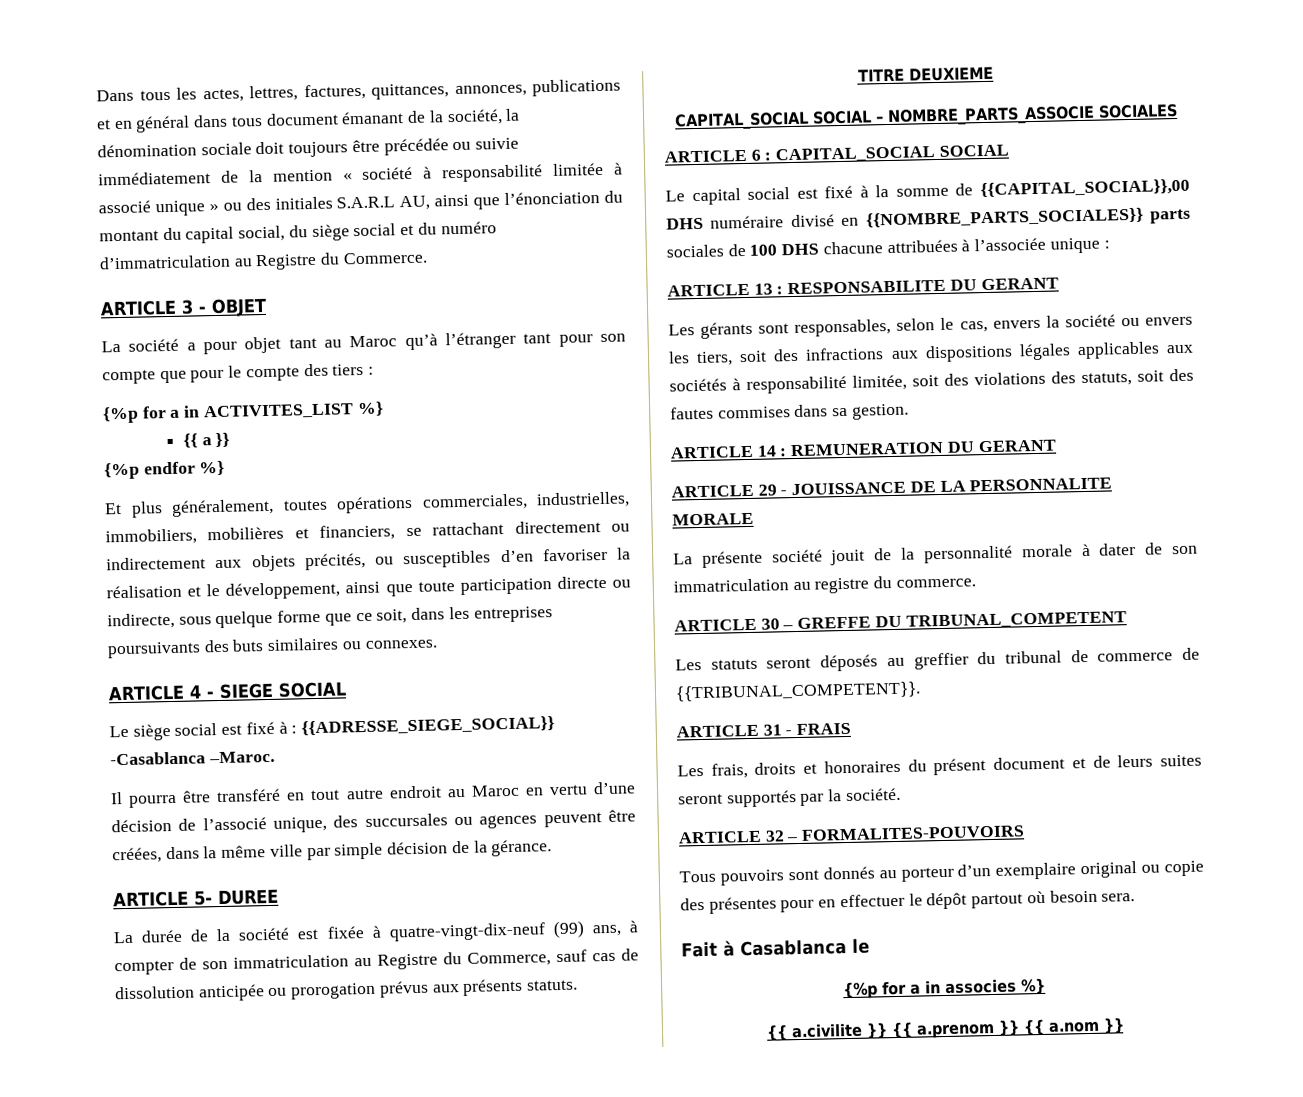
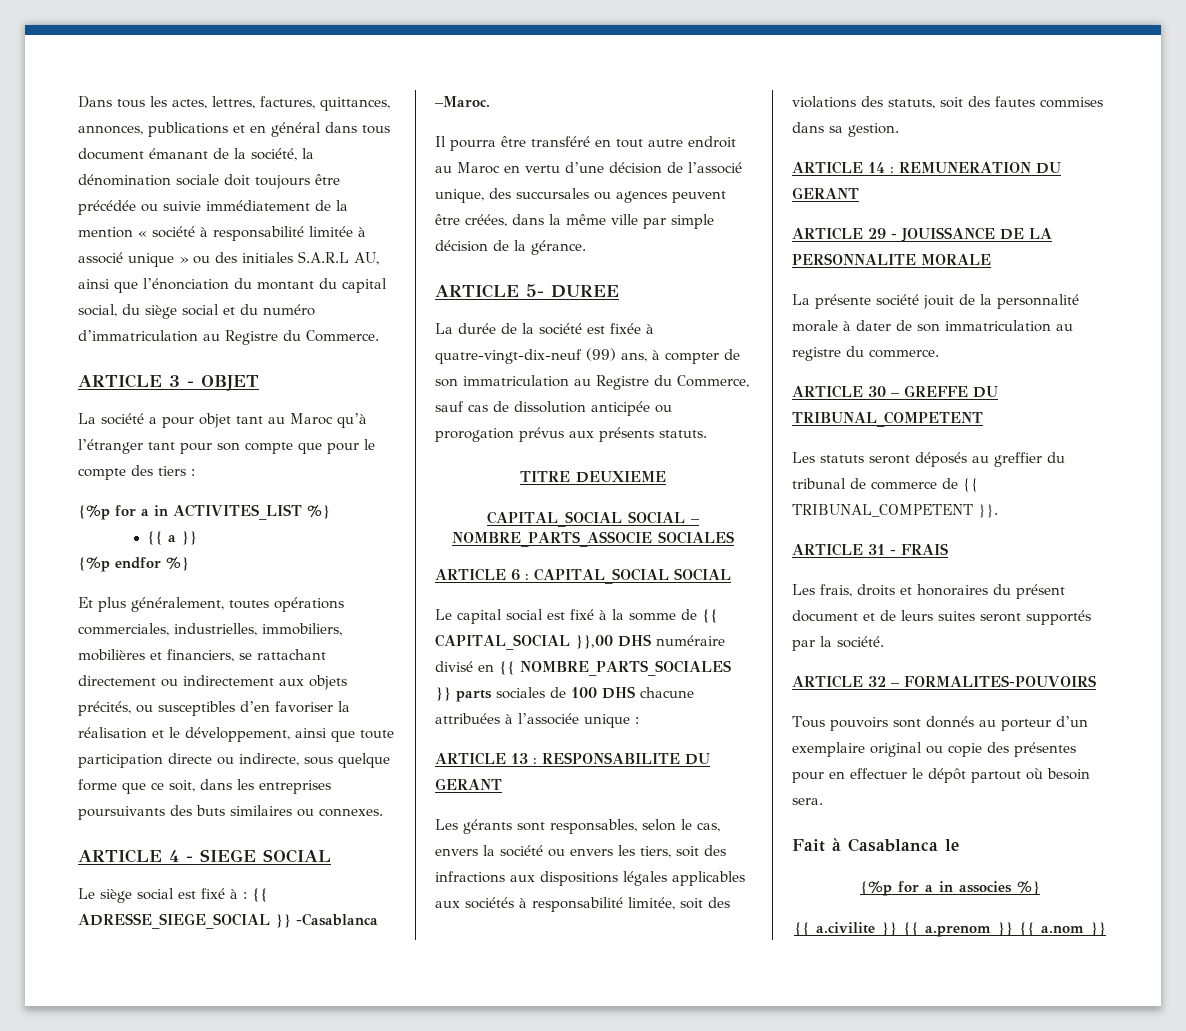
- Le siège social est fixé à : {{ADRESSE_SIEGE_SOCIAL}} -Casablanca –Maroc.
+ Le siège social est fixé à : {{ ADRESSE_SIEGE_SOCIAL }} -Casablanca –Maroc.
- Le capital social est fixé à la somme de {{CAPITAL_SOCIAL}},00 DHS numéraire divisé en {{NOMBRE_PARTS_SOCIALES}} parts sociales de 100 DHS chacune attribuées à l’associée unique :
+ Le capital social est fixé à la somme de {{ CAPITAL_SOCIAL }},00 DHS numéraire divisé en {{ NOMBRE_PARTS_SOCIALES }} parts sociales de 100 DHS chacune attribuées à l’associée unique :
- Les statuts seront déposés au greffier du tribunal de commerce de {{TRIBUNAL_COMPETENT}}.
+ Les statuts seront déposés au greffier du tribunal de commerce de {{ TRIBUNAL_COMPETENT }}.

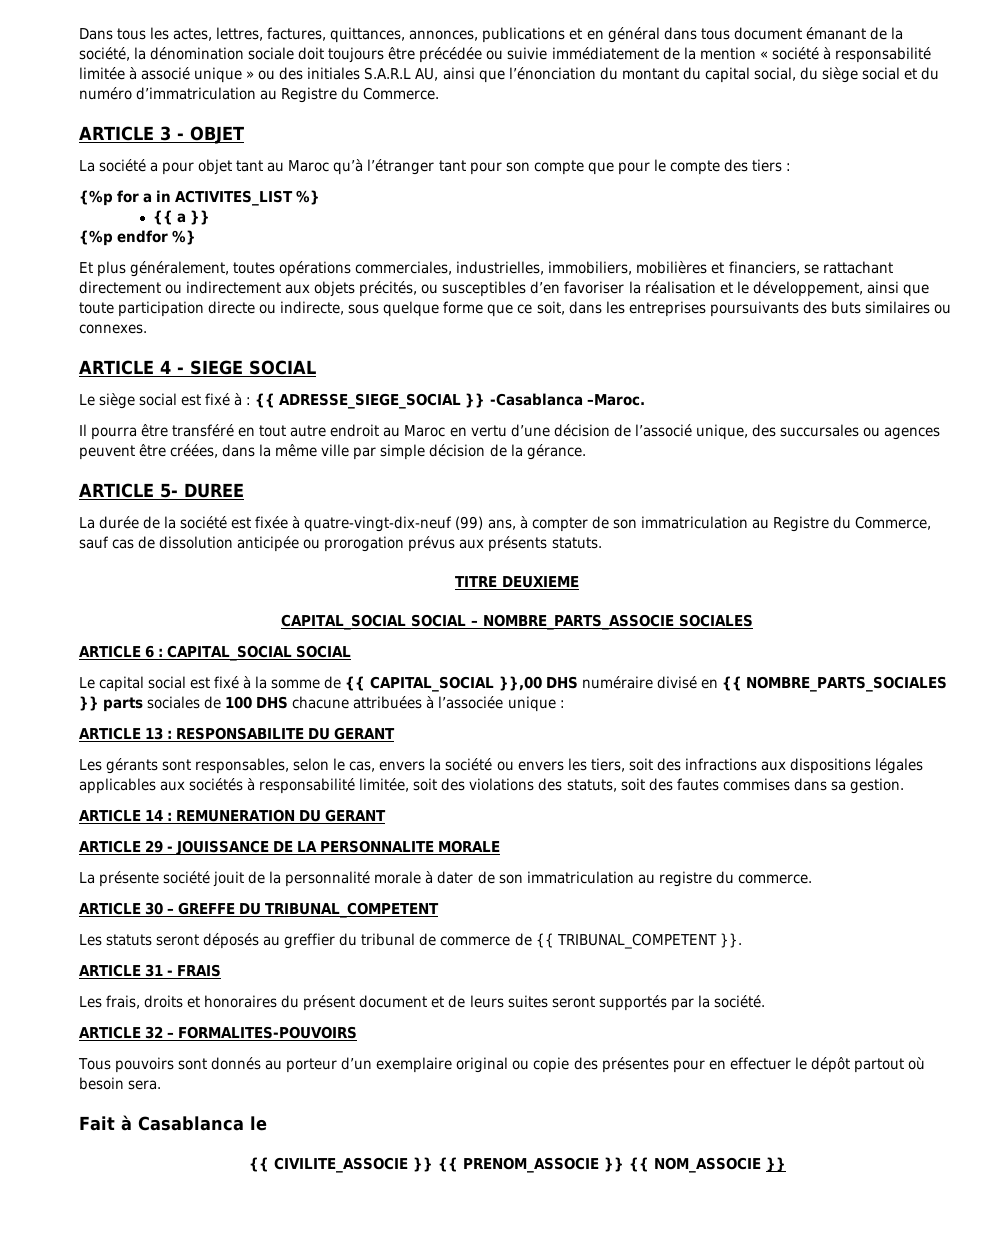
- {%p for a in associes %}
- {{ a.civilite }} {{ a.prenom }} {{ a.nom }}
+ {{ CIVILITE_ASSOCIE }} {{ PRENOM_ASSOCIE }} {{ NOM_ASSOCIE }}

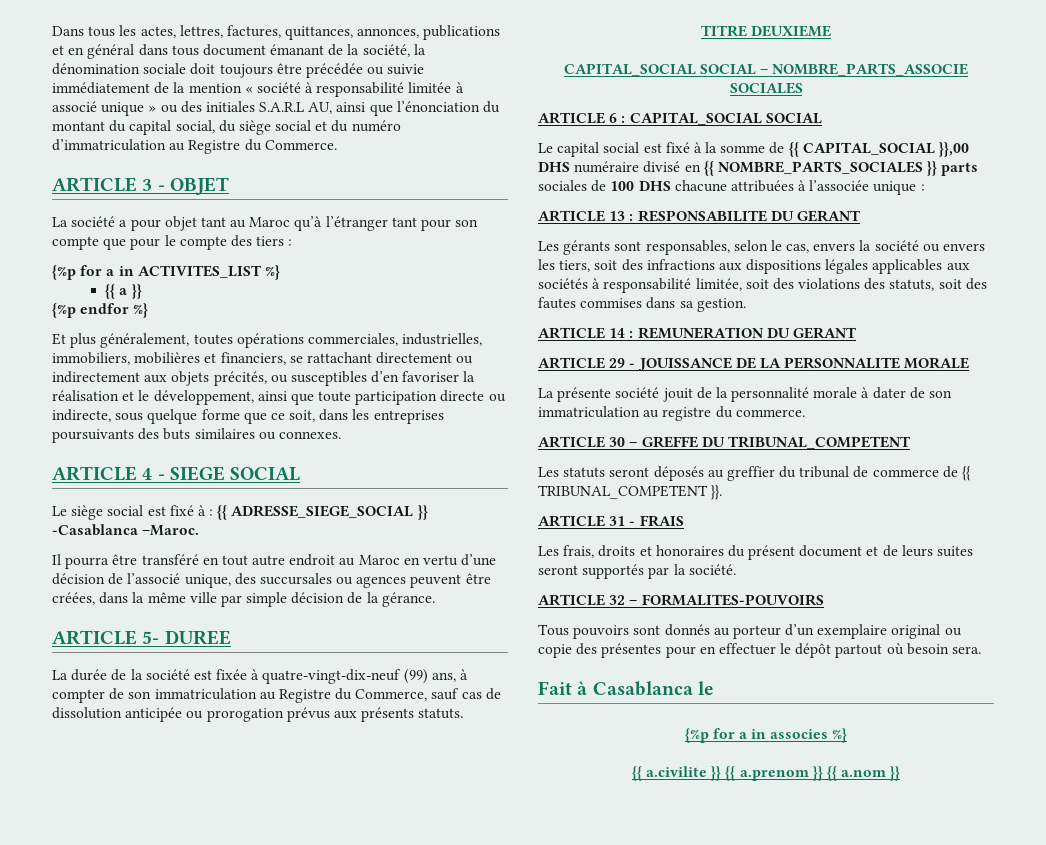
- {{ CIVILITE_ASSOCIE }} {{ PRENOM_ASSOCIE }} {{ NOM_ASSOCIE }}
+ {%p for a in associes %}
+ {{ a.civilite }} {{ a.prenom }} {{ a.nom }}

